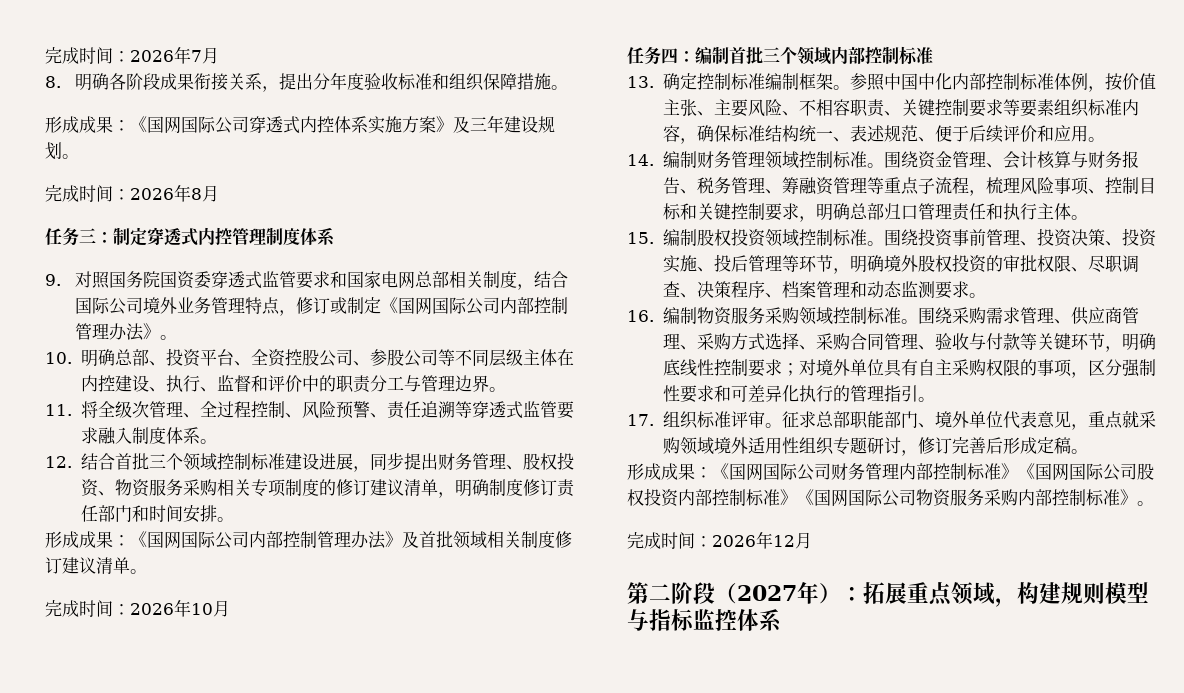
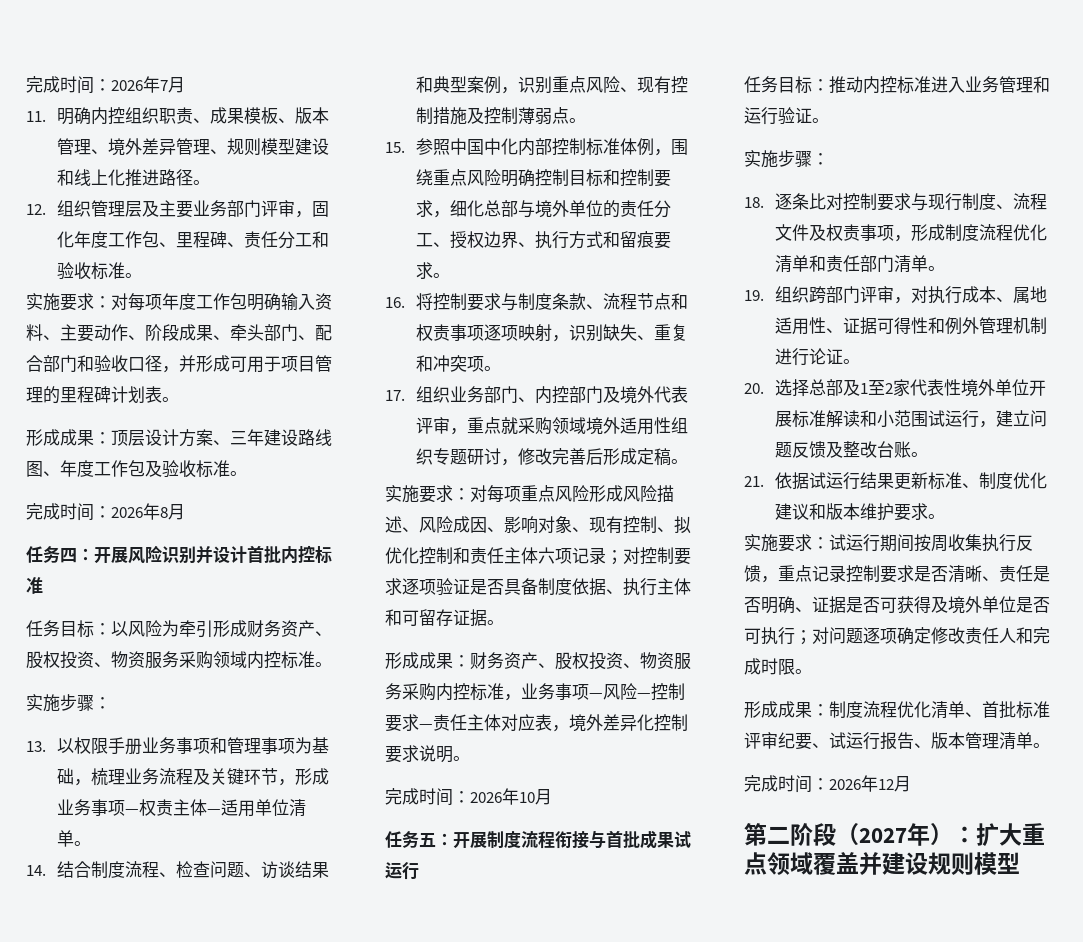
- 8.明确各阶段成果衔接关系，提出分年度验收标准和组织保障措施。
- 形成成果：《国网国际公司穿透式内控体系实施方案》及三年建设规划。
+ 11.明确内控组织职责、成果模板、版本管理、境外差异管理、规则模型建设和线上化推进路径。
+ 12.组织管理层及主要业务部门评审，固化年度工作包、里程碑、责任分工和验收标准。
+ 实施要求：对每项年度工作包明确输入资料、主要动作、阶段成果、牵头部门、配合部门和验收口径，并形成可用于项目管理的里程碑计划表。
+ 形成成果：顶层设计方案、三年建设路线图、年度工作包及验收标准。
- 任务三：制定穿透式内控管理制度体系
- 9.对照国务院国资委穿透式监管要求和国家电网总部相关制度，结合国际公司境外业务管理特点，修订或制定《国网国际公司内部控制管理办法》。
- 10.明确总部、投资平台、全资控股公司、参股公司等不同层级主体在内控建设、执行、监督和评价中的职责分工与管理边界。
- 11.将全级次管理、全过程控制、风险预警、责任追溯等穿透式监管要求融入制度体系。
- 12.结合首批三个领域控制标准建设进展，同步提出财务管理、股权投资、物资服务采购相关专项制度的修订建议清单，明确制度修订责任部门和时间安排。
- 形成成果：《国网国际公司内部控制管理办法》及首批领域相关制度修订建议清单。
- 完成时间：2026年10月
- 任务四：编制首批三个领域内部控制标准
- 13.确定控制标准编制框架。参照中国中化内部控制标准体例，按价值主张、主要风险、不相容职责、关键控制要求等要素组织标准内容，确保标准结构统一、表述规范、便于后续评价和应用。
- 14.编制财务管理领域控制标准。围绕资金管理、会计核算与财务报告、税务管理、筹融资管理等重点子流程，梳理风险事项、控制目标和关键控制要求，明确总部归口管理责任和执行主体。
- 15.编制股权投资领域控制标准。围绕投资事前管理、投资决策、投资实施、投后管理等环节，明确境外股权投资的审批权限、尽职调查、决策程序、档案管理和动态监测要求。
- 16.编制物资服务采购领域控制标准。围绕采购需求管理、供应商管理、采购方式选择、采购合同管理、验收与付款等关键环节，明确底线性控制要求；对境外单位具有自主采购权限的事项，区分强制性要求和可差异化执行的管理指引。
- 17.组织标准评审。征求总部职能部门、境外单位代表意见，重点就采购领域境外适用性组织专题研讨，修订完善后形成定稿。
+ 任务四：开展风险识别并设计首批内控标准
+ 任务目标：以风险为牵引形成财务资产、股权投资、物资服务采购领域内控标准。
+ 实施步骤：
+ 13.以权限手册业务事项和管理事项为基础，梳理业务流程及关键环节，形成业务事项—权责主体—适用单位清单。
+ 14.结合制度流程、检查问题、访谈结果和典型案例，识别重点风险、现有控制措施及控制薄弱点。
+ 15.参照中国中化内部控制标准体例，围绕重点风险明确控制目标和控制要求，细化总部与境外单位的责任分工、授权边界、执行方式和留痕要求。
+ 16.将控制要求与制度条款、流程节点和权责事项逐项映射，识别缺失、重复和冲突项。
+ 17.组织业务部门、内控部门及境外代表评审，重点就采购领域境外适用性组织专题研讨，修改完善后形成定稿。
- 形成成果：《国网国际公司财务管理内部控制标准》《国网国际公司股权投资内部控制标准》《国网国际公司物资服务采购内部控制标准》。
+ 实施要求：对每项重点风险形成风险描述、风险成因、影响对象、现有控制、拟优化控制和责任主体六项记录；对控制要求逐项验证是否具备制度依据、执行主体和可留存证据。
+ 形成成果：财务资产、股权投资、物资服务采购内控标准，业务事项—风险—控制要求—责任主体对应表，境外差异化控制要求说明。
+ 完成时间：2026年10月
+ 任务五：开展制度流程衔接与首批成果试运行
+ 任务目标：推动内控标准进入业务管理和运行验证。
+ 实施步骤：
+ 18.逐条比对控制要求与现行制度、流程文件及权责事项，形成制度流程优化清单和责任部门清单。
+ 19.组织跨部门评审，对执行成本、属地适用性、证据可得性和例外管理机制进行论证。
+ 20.选择总部及1至2家代表性境外单位开展标准解读和小范围试运行，建立问题反馈及整改台账。
+ 21.依据试运行结果更新标准、制度优化建议和版本维护要求。
+ 实施要求：试运行期间按周收集执行反馈，重点记录控制要求是否清晰、责任是否明确、证据是否可获得及境外单位是否可执行；对问题逐项确定修改责任人和完成时限。
+ 形成成果：制度流程优化清单、首批标准评审纪要、试运行报告、版本管理清单。
- 第二阶段（2027年）：拓展重点领域，构建规则模型与指标监控体系
+ 第二阶段（2027年）：扩大重点领域覆盖并建设规则模型

